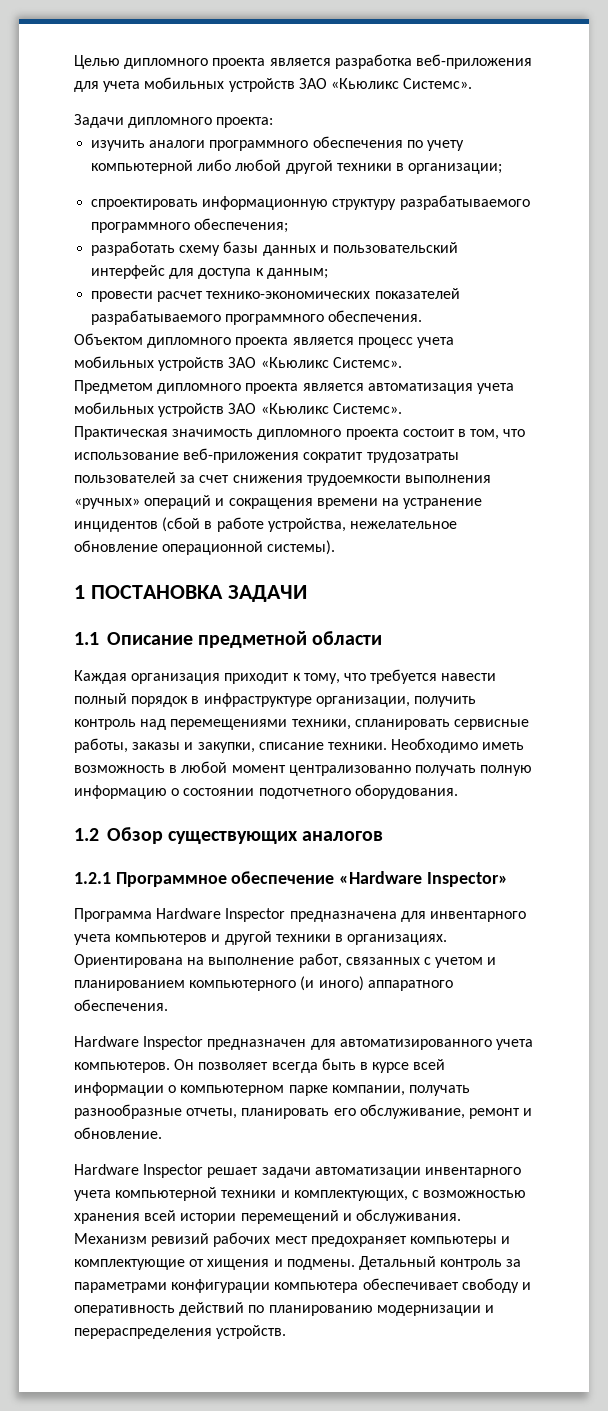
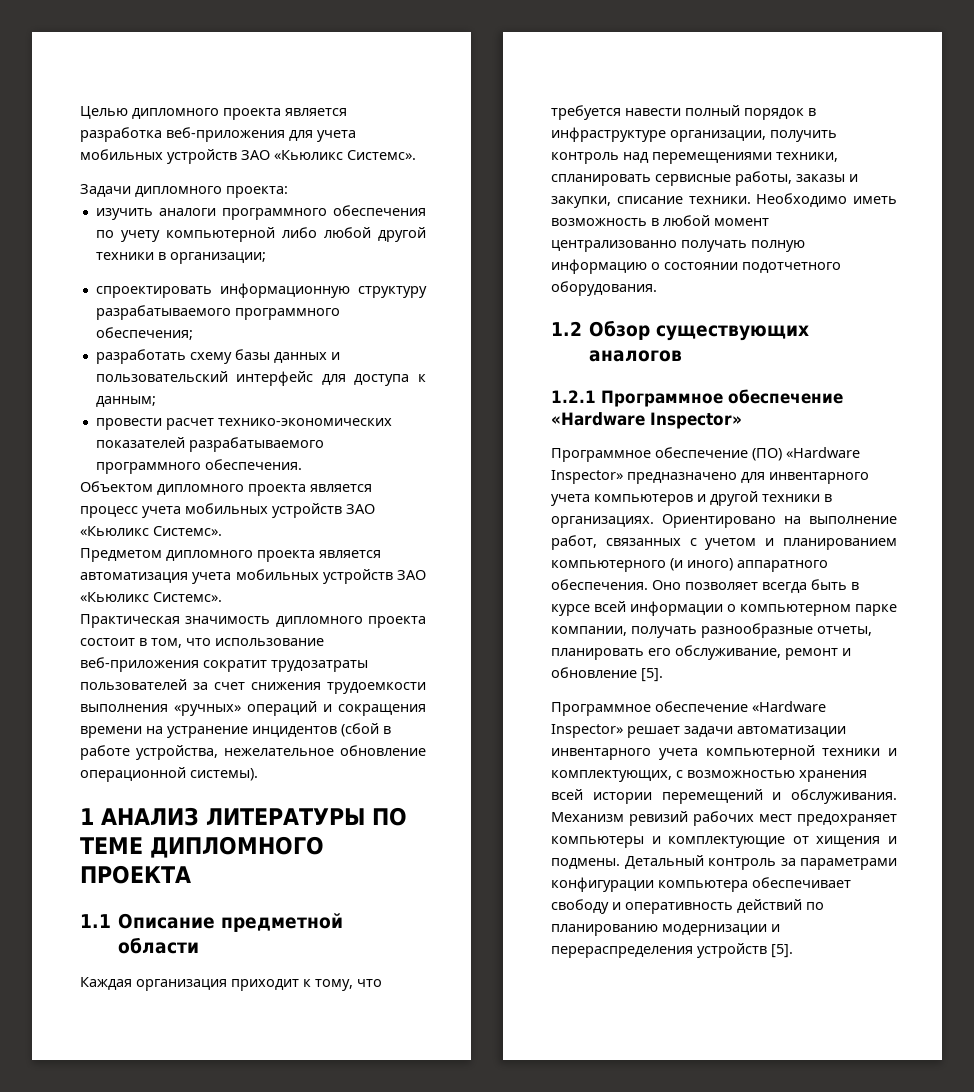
- 1 ПОСТАНОВКА ЗАДАЧИ
+ 1 АНАЛИЗ ЛИТЕРАТУРЫ ПО ТЕМЕ ДИПЛОМНОГО ПРОЕКТА
- Программа Hardware Inspector предназначена для инвентарного учета компьютеров и другой техники в организациях.
+ Программное обеспечение (ПО) «Hardware Inspector» предназначено для инвентарного учета компьютеров и другой техники в организациях.
- Ориентирована на выполнение работ, связанных с учетом и планированием компьютерного (и иного) аппаратного обеспечения.
- Hardware Inspector предназначен для автоматизированного учета компьютеров. Он позволяет всегда быть в курсе всей информации о компьютерном парке компании, получать разнообразные отчеты, планировать его обслуживание, ремонт и обновление.
- Hardware Inspector решает задачи автоматизации инвентарного учета компьютерной техники и комплектующих, с возможностью хранения всей истории перемещений и обслуживания.
+ Ориентировано на выполнение работ, связанных с учетом и планированием компьютерного (и иного) аппаратного обеспечения. Оно позволяет всегда быть в курсе всей информации о компьютерном парке компании, получать разнообразные отчеты, планировать его обслуживание, ремонт и обновление [5].
+ Программное обеспечение «Hardware Inspector» решает задачи автоматизации инвентарного учета компьютерной техники и комплектующих, с возможностью хранения всей истории перемещений и обслуживания.
- Детальный контроль за параметрами конфигурации компьютера обеспечивает свободу и оперативность действий по планированию модернизации и перераспределения устройств.
+ Детальный контроль за параметрами конфигурации компьютера обеспечивает свободу и оперативность действий по планированию модернизации и перераспределения устройств [5].

